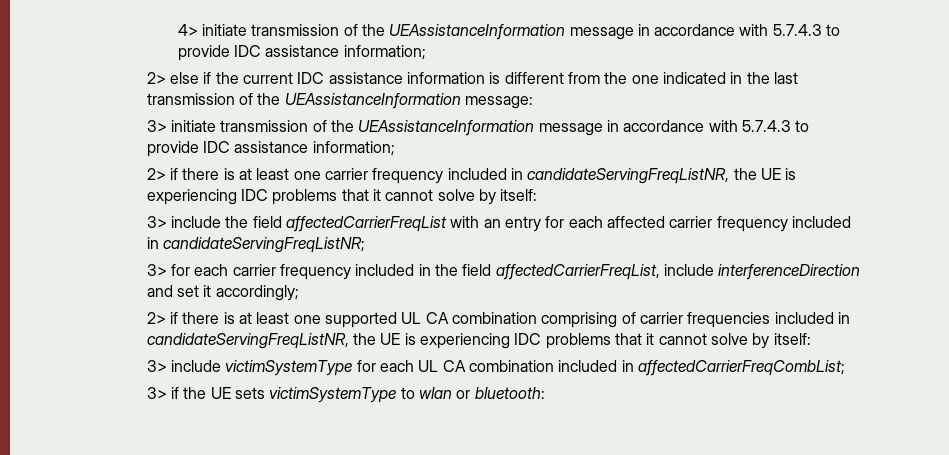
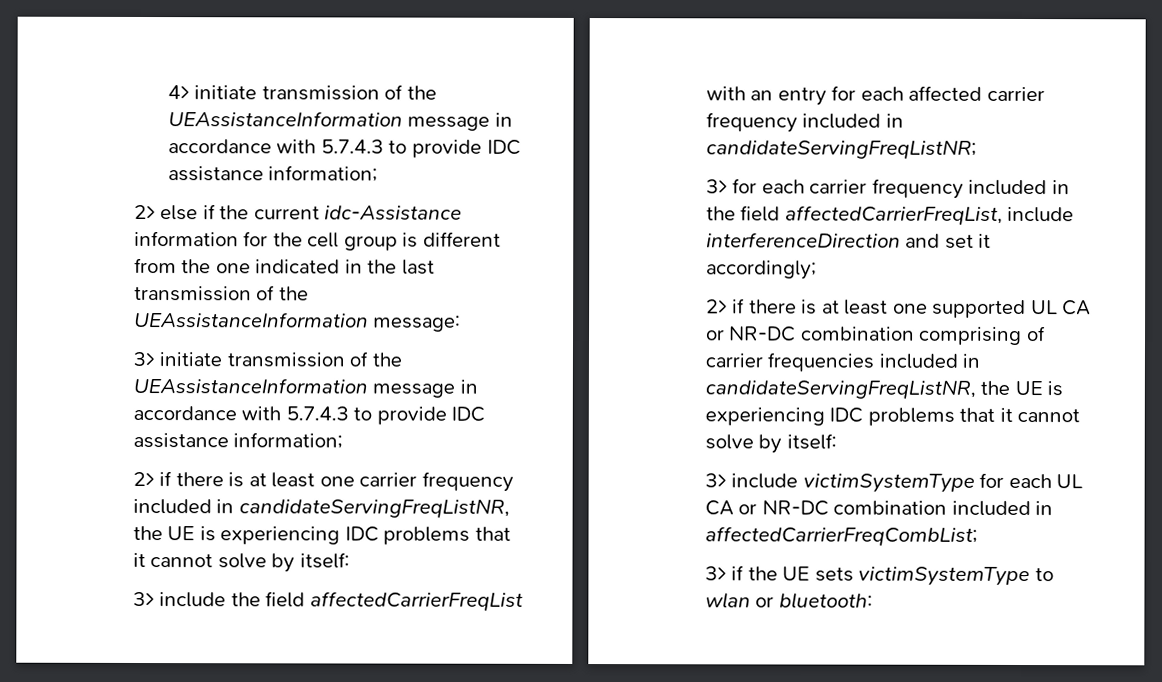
- 2> else if the current IDC assistance information is different from the one indicated in the last transmission of the UEAssistanceInformation message:
+ 2> else if the current idc-Assistance information for the cell group is different from the one indicated in the last transmission of the UEAssistanceInformation message:
- 2> if there is at least one supported UL CA combination comprising of carrier frequencies included in candidateServingFreqListNR, the UE is experiencing IDC problems that it cannot solve by itself:
+ 2> if there is at least one supported UL CA or NR-DC combination comprising of carrier frequencies included in candidateServingFreqListNR, the UE is experiencing IDC problems that it cannot solve by itself:
- 3> include victimSystemType for each UL CA combination included in affectedCarrierFreqCombList;
+ 3> include victimSystemType for each UL CA or NR-DC combination included in affectedCarrierFreqCombList;

